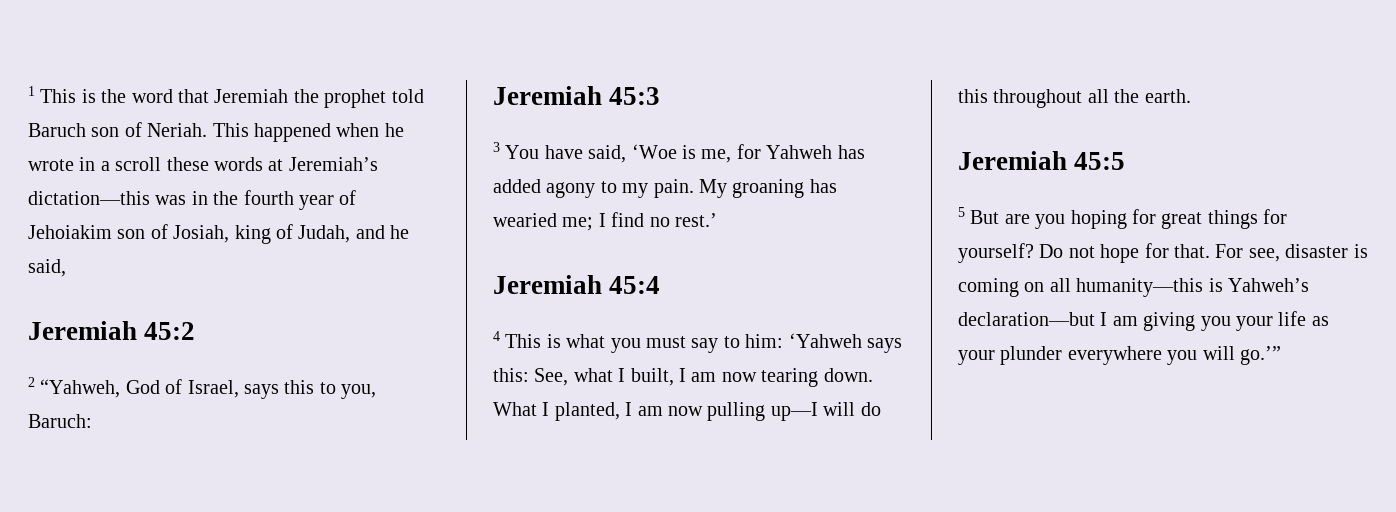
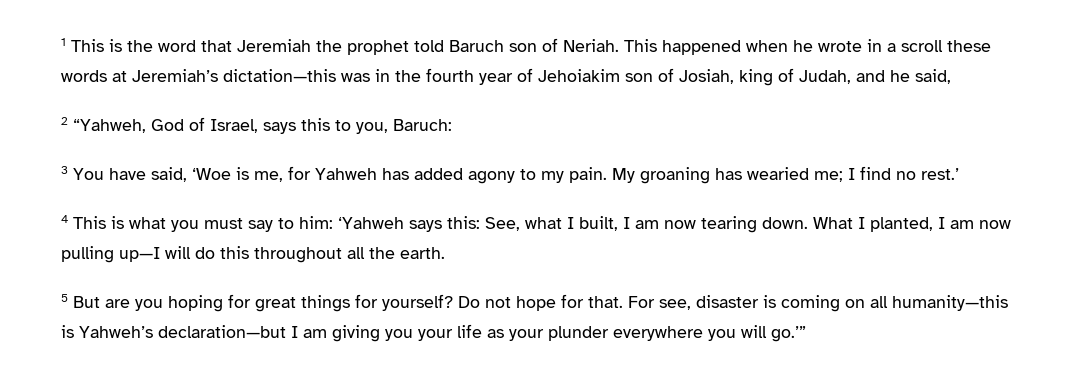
- Jeremiah 45:2
- Jeremiah 45:3
- Jeremiah 45:4
- Jeremiah 45:5

